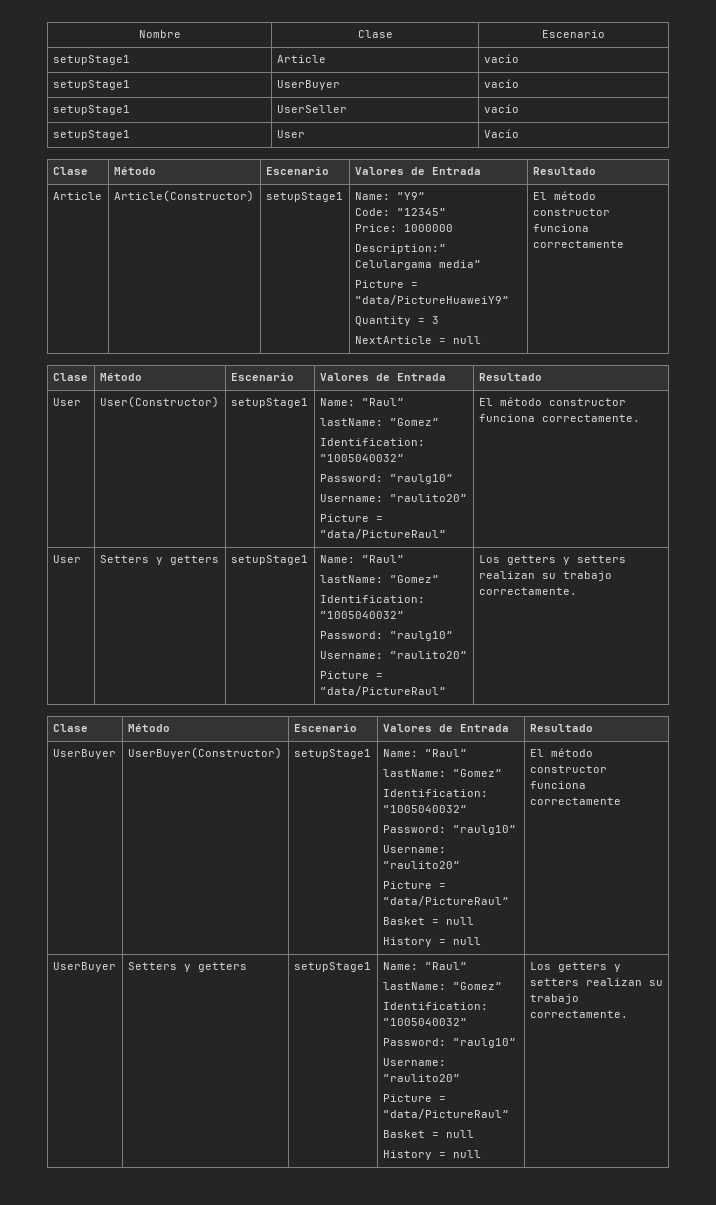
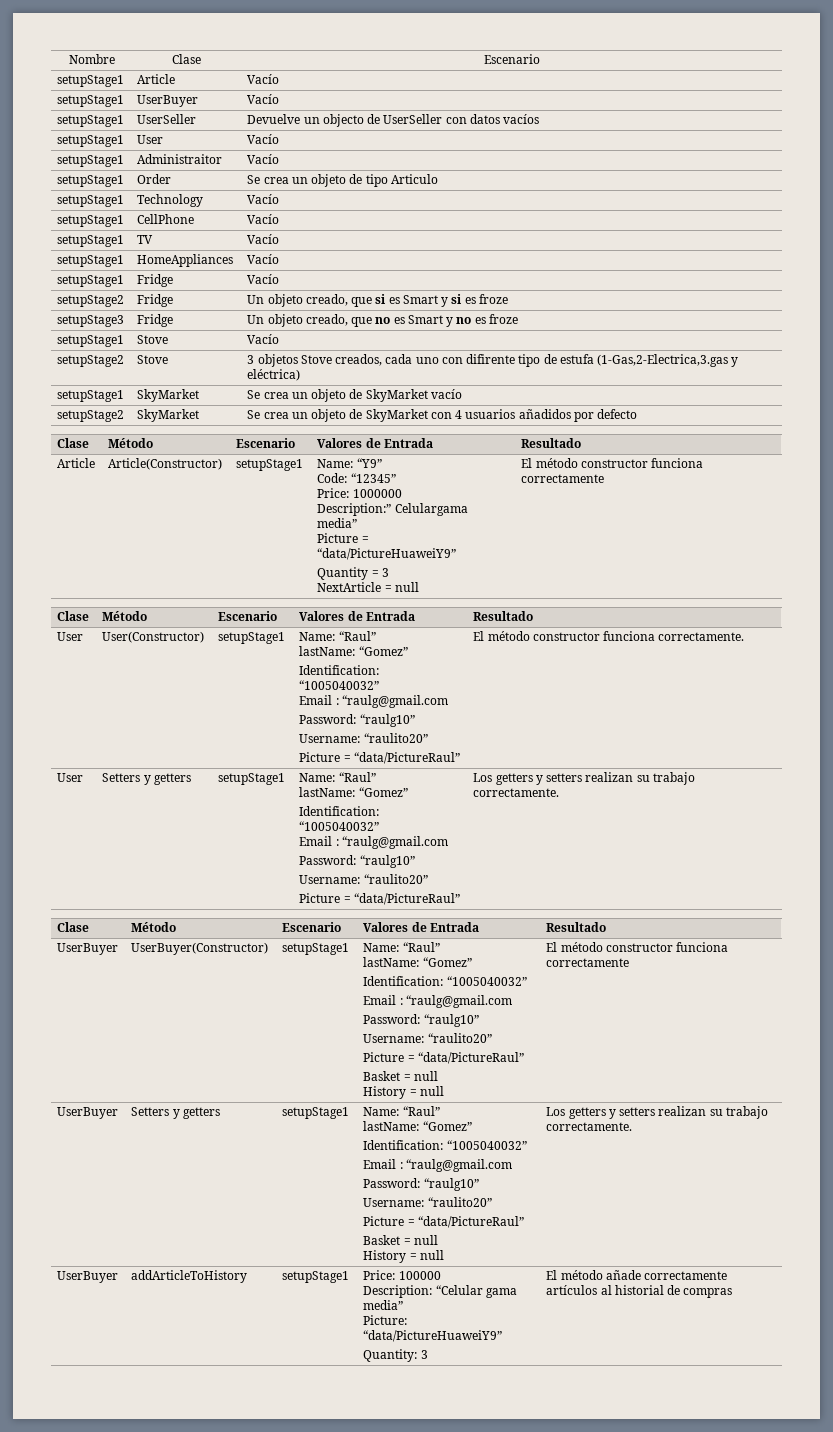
- setupStage1 | Article | vacío
+ setupStage1 | Article | Vacío
- setupStage1 | UserBuyer | vacío
+ setupStage1 | UserBuyer | Vacío
- setupStage1 | UserSeller | vacío
+ setupStage1 | UserSeller | Devuelve un objecto de UserSeller con datos vacíos
  setupStage1 | User | Vacío
+ setupStage1 | Administraitor | Vacío
+ setupStage1 | Order | Se crea un objeto de tipo Articulo
+ setupStage1 | Technology | Vacío
+ setupStage1 | CellPhone | Vacío
+ setupStage1 | TV | Vacío
+ setupStage1 | HomeAppliances | Vacío
+ setupStage1 | Fridge | Vacío
+ setupStage2 | Fridge | Un objeto creado, que si es Smart y si es froze
+ setupStage3 | Fridge | Un objeto creado, que no es Smart y no es froze
+ setupStage1 | Stove | Vacío
+ setupStage2 | Stove | 3 objetos Stove creados, cada uno con difirente tipo de estufa (1-Gas,2-Electrica,3.gas y eléctrica)
+ setupStage1 | SkyMarket | Se crea un objeto de SkyMarket vacío
+ setupStage2 | SkyMarket | Se crea un objeto de SkyMarket con 4 usuarios añadidos por defecto
  User | User(Constructor) | setupStage1 | Name: “Raul”
  lastName: “Gomez”
  Identification: “1005040032”
+ Email : “raulg@gmail.com
  User | Setters y getters | setupStage1 | Name: “Raul”
  lastName: “Gomez”
  Identification: “1005040032”
+ Email : “raulg@gmail.com
  UserBuyer | UserBuyer(Constructor) | setupStage1 | Name: “Raul”
  lastName: “Gomez”
  Identification: “1005040032”
+ Email : “raulg@gmail.com
  UserBuyer | Setters y getters | setupStage1 | Name: “Raul”
  lastName: “Gomez”
  Identification: “1005040032”
+ Email : “raulg@gmail.com
+ UserBuyer | addArticleToHistory | setupStage1 | Price: 100000
+ Description: “Celular gama media”
+ Picture: “data/PictureHuaweiY9”
+ Quantity: 3 | El método añade correctamente artículos al historial de compras

